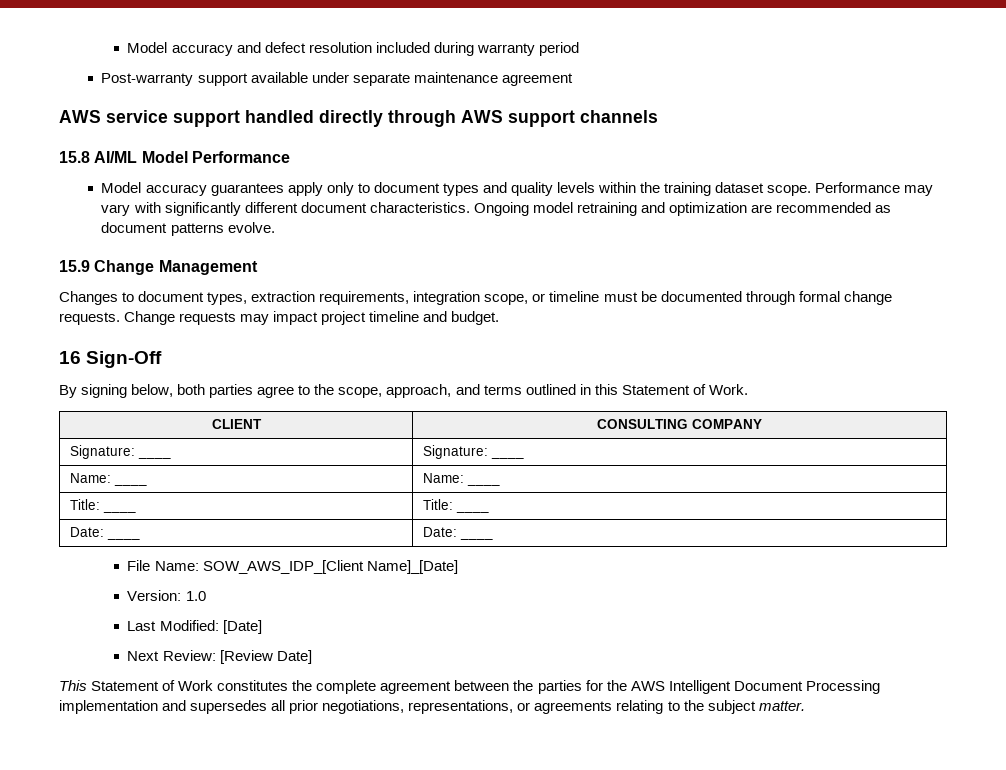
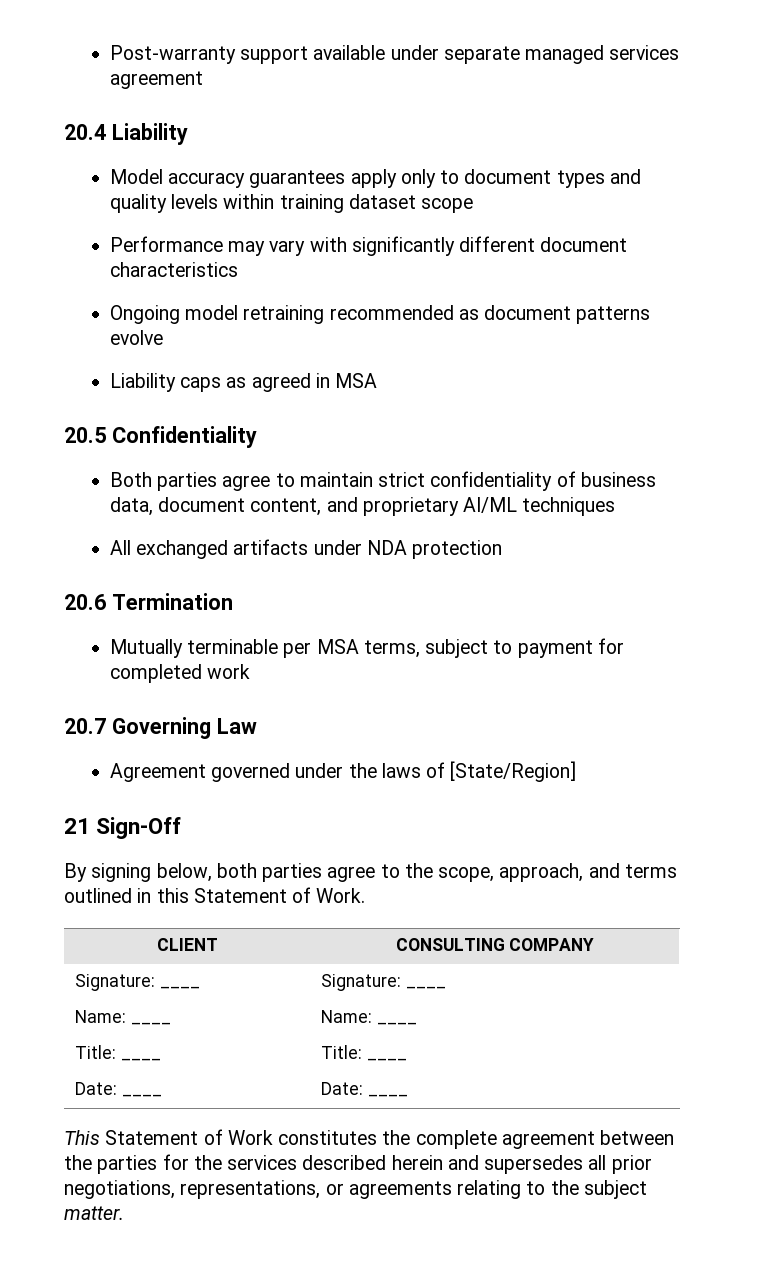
- Model accuracy and defect resolution included during warranty period
- Post-warranty support available under separate maintenance agreement
+ Post-warranty support available under separate managed services agreement
- AWS service support handled directly through AWS support channels
- 15.8 AI/ML Model Performance
+ 20.4 Liability
- Model accuracy guarantees apply only to document types and quality levels within the training dataset scope. Performance may vary with significantly different document characteristics. Ongoing model retraining and optimization are recommended as document patterns evolve.
- 15.9 Change Management
- Changes to document types, extraction requirements, integration scope, or timeline must be documented through formal change requests. Change requests may impact project timeline and budget.
- 16 Sign-Off
+ Model accuracy guarantees apply only to document types and quality levels within training dataset scope
+ Performance may vary with significantly different document characteristics
+ Ongoing model retraining recommended as document patterns evolve
+ Liability caps as agreed in MSA
+ 20.5 Confidentiality
+ Both parties agree to maintain strict confidentiality of business data, document content, and proprietary AI/ML techniques
+ All exchanged artifacts under NDA protection
+ 20.6 Termination
+ Mutually terminable per MSA terms, subject to payment for completed work
+ 20.7 Governing Law
+ Agreement governed under the laws of [State/Region]
+ 21 Sign-Off
- File Name: SOW_AWS_IDP_[Client Name]_[Date]
- Version: 1.0
- Last Modified: [Date]
- Next Review: [Review Date]
- This Statement of Work constitutes the complete agreement between the parties for the AWS Intelligent Document Processing implementation and supersedes all prior negotiations, representations, or agreements relating to the subject matter.
+ This Statement of Work constitutes the complete agreement between the parties for the services described herein and supersedes all prior negotiations, representations, or agreements relating to the subject matter.

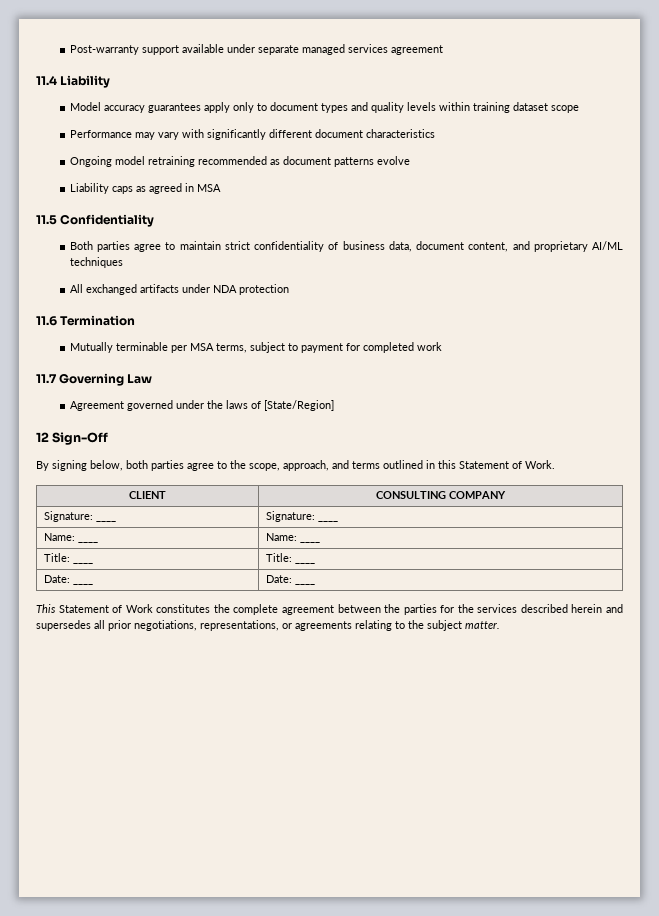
- 20.4 Liability
+ 11.4 Liability
- 20.5 Confidentiality
+ 11.5 Confidentiality
- 20.6 Termination
+ 11.6 Termination
- 20.7 Governing Law
+ 11.7 Governing Law
- 21 Sign-Off
+ 12 Sign-Off

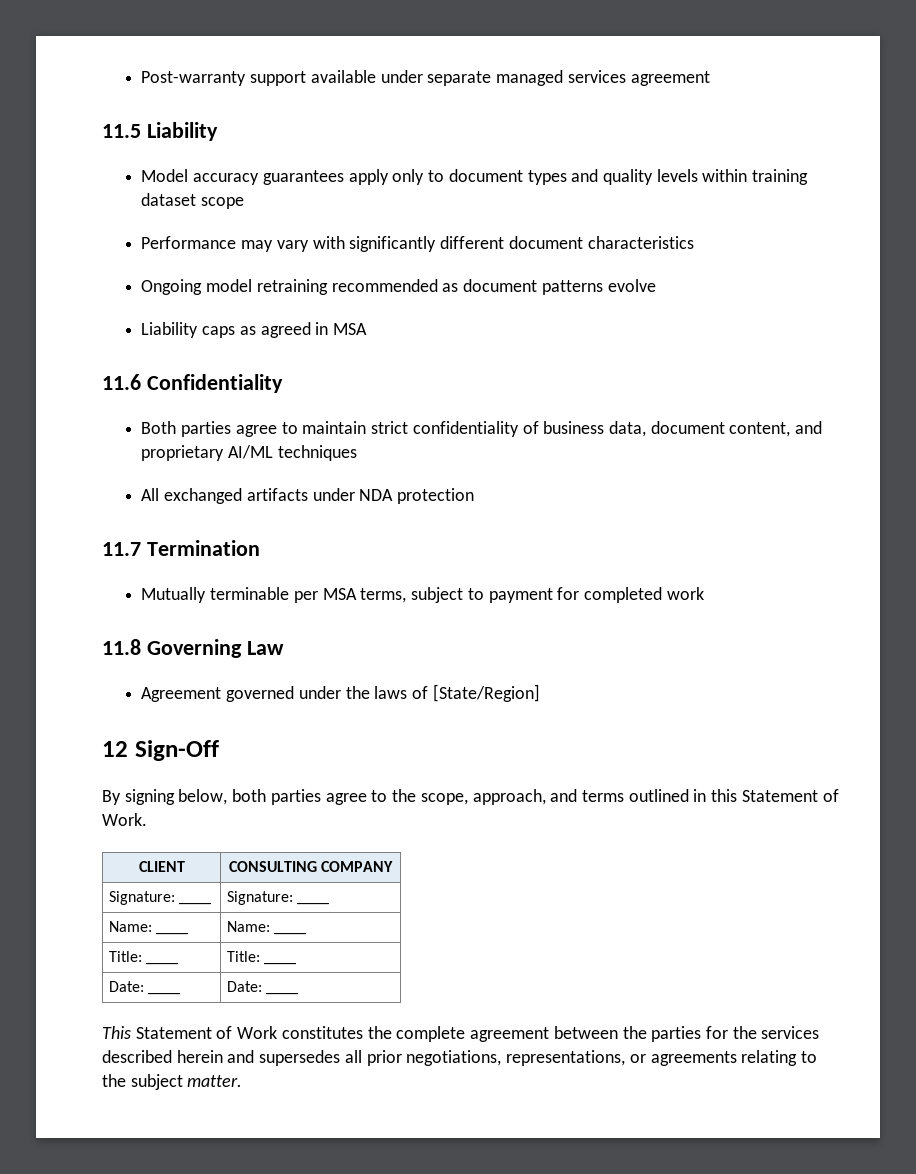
- 11.4 Liability
+ 11.5 Liability
- 11.5 Confidentiality
+ 11.6 Confidentiality
- 11.6 Termination
+ 11.7 Termination
- 11.7 Governing Law
+ 11.8 Governing Law

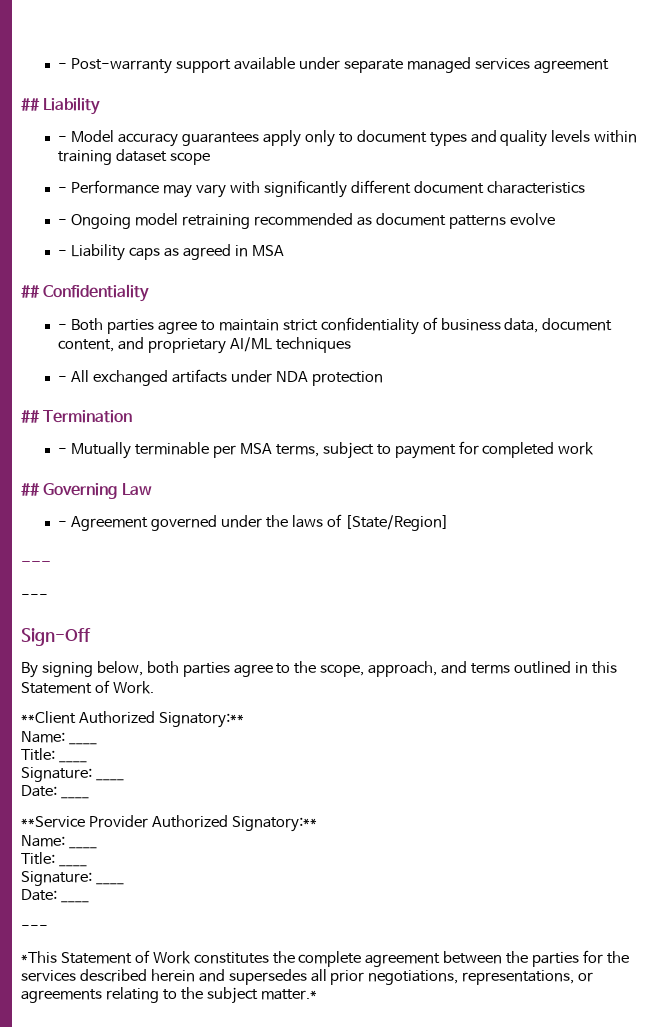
- Post-warranty support available under separate managed services agreement
+ - Post-warranty support available under separate managed services agreement
- 11.5 Liability
+ ## Liability
- Model accuracy guarantees apply only to document types and quality levels within training dataset scope
+ - Model accuracy guarantees apply only to document types and quality levels within training dataset scope
- Performance may vary with significantly different document characteristics
+ - Performance may vary with significantly different document characteristics
- Ongoing model retraining recommended as document patterns evolve
+ - Ongoing model retraining recommended as document patterns evolve
- Liability caps as agreed in MSA
+ - Liability caps as agreed in MSA
- 11.6 Confidentiality
+ ## Confidentiality
- Both parties agree to maintain strict confidentiality of business data, document content, and proprietary AI/ML techniques
+ - Both parties agree to maintain strict confidentiality of business data, document content, and proprietary AI/ML techniques
- All exchanged artifacts under NDA protection
+ - All exchanged artifacts under NDA protection
- 11.7 Termination
+ ## Termination
- Mutually terminable per MSA terms, subject to payment for completed work
+ - Mutually terminable per MSA terms, subject to payment for completed work
- 11.8 Governing Law
+ ## Governing Law
- Agreement governed under the laws of [State/Region]
- 12 Sign-Off
+ - Agreement governed under the laws of [State/Region]
+ ---
+ ---
+ Sign-Off
- CLIENT | CONSULTING COMPANY
- Signature: ____ | Signature: ____
- Name: ____ | Name: ____
- Title: ____ | Title: ____
- Date: ____ | Date: ____
- This Statement of Work constitutes the complete agreement between the parties for the services described herein and supersedes all prior negotiations, representations, or agreements relating to the subject matter.
+ **Client Authorized Signatory:**
+ Name: ____
+ Title: ____
+ Signature: ____
+ Date: ____
+ **Service Provider Authorized Signatory:**
+ Name: ____
+ Title: ____
+ Signature: ____
+ Date: ____
+ ---
+ *This Statement of Work constitutes the complete agreement between the parties for the services described herein and supersedes all prior negotiations, representations, or agreements relating to the subject matter.*

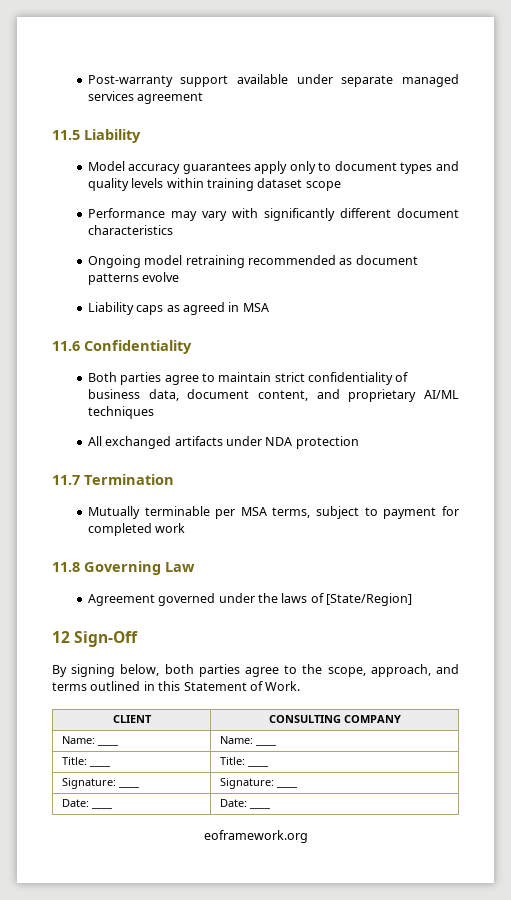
- - Post-warranty support available under separate managed services agreement
+ Post-warranty support available under separate managed services agreement
- ## Liability
+ 11.5 Liability
- - Model accuracy guarantees apply only to document types and quality levels within training dataset scope
+ Model accuracy guarantees apply only to document types and quality levels within training dataset scope
- - Performance may vary with significantly different document characteristics
+ Performance may vary with significantly different document characteristics
- - Ongoing model retraining recommended as document patterns evolve
+ Ongoing model retraining recommended as document patterns evolve
- - Liability caps as agreed in MSA
+ Liability caps as agreed in MSA
- ## Confidentiality
+ 11.6 Confidentiality
- - Both parties agree to maintain strict confidentiality of business data, document content, and proprietary AI/ML techniques
+ Both parties agree to maintain strict confidentiality of business data, document content, and proprietary AI/ML techniques
- - All exchanged artifacts under NDA protection
+ All exchanged artifacts under NDA protection
- ## Termination
+ 11.7 Termination
- - Mutually terminable per MSA terms, subject to payment for completed work
+ Mutually terminable per MSA terms, subject to payment for completed work
- ## Governing Law
+ 11.8 Governing Law
- - Agreement governed under the laws of [State/Region]
- ---
- ---
- Sign-Off
+ Agreement governed under the laws of [State/Region]
+ 12 Sign-Off
- **Client Authorized Signatory:**
- Name: ____
- Title: ____
- Signature: ____
- Date: ____
- **Service Provider Authorized Signatory:**
- Name: ____
- Title: ____
- Signature: ____
- Date: ____
- ---
- *This Statement of Work constitutes the complete agreement between the parties for the services described herein and supersedes all prior negotiations, representations, or agreements relating to the subject matter.*
+ CLIENT | CONSULTING COMPANY
+ Name: ____ | Name: ____
+ Title: ____ | Title: ____
+ Signature: ____ | Signature: ____
+ Date: ____ | Date: ____
+ eoframework.org

